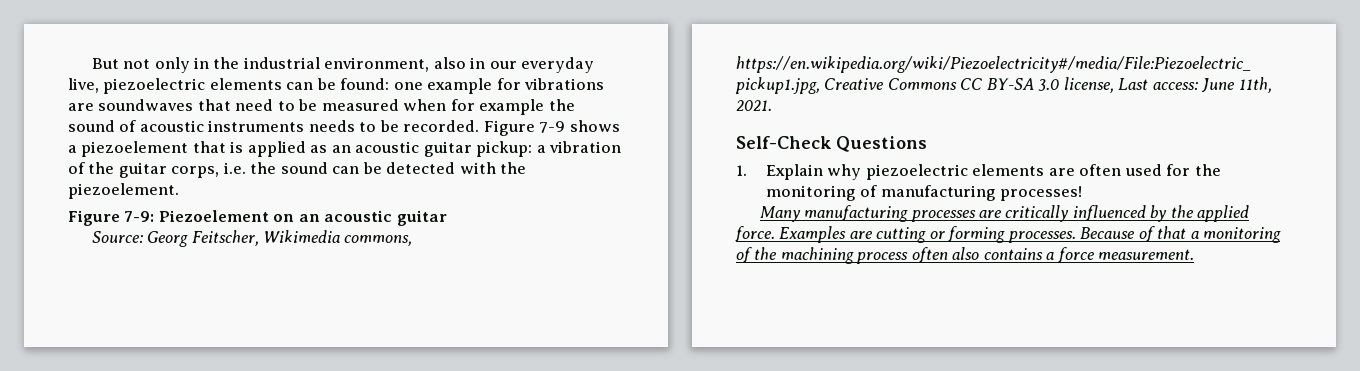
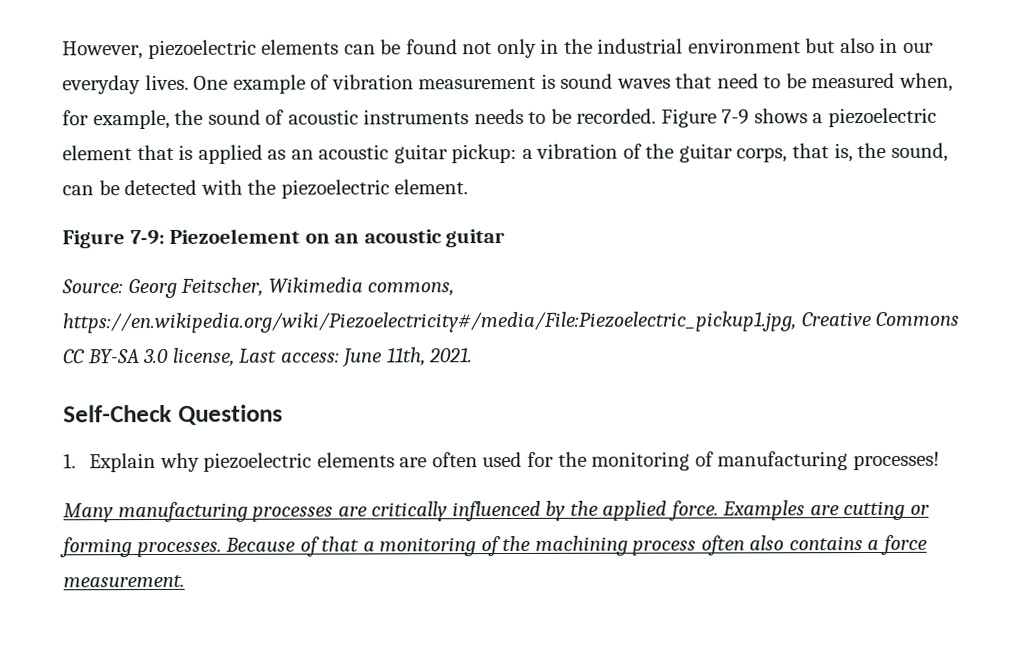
- But not only in the industrial environment, also in our everyday live, piezoelectric elements can be found: one example for vibrations are soundwaves that need to be measured when for example the sound of acoustic instruments needs to be recorded.
+ However, piezoelectric elements can be found not only in the industrial environment but also in our everyday lives. One example of vibration measurement is sound waves that need to be measured when, for example, the sound of acoustic instruments needs to be recorded.
- Figure 7-9 shows a piezoelement that is applied as an acoustic guitar pickup: a vibration of the guitar corps, i.e. the sound can be detected with the piezoelement.
+ Figure 7-9 shows a piezoelectric element that is applied as an acoustic guitar pickup: a vibration of the guitar corps, that is, the sound, can be detected with the piezoelectric element.

